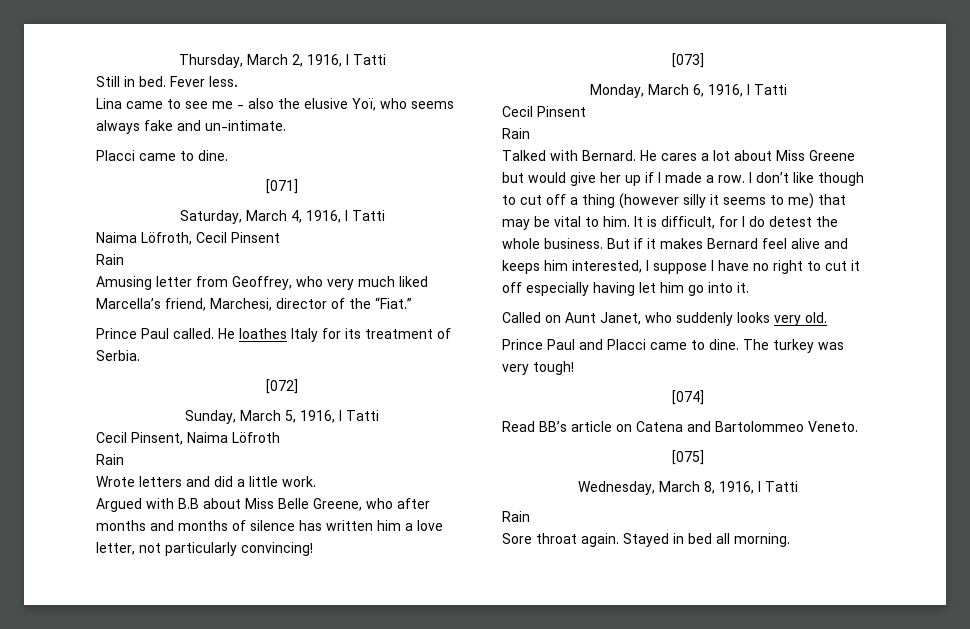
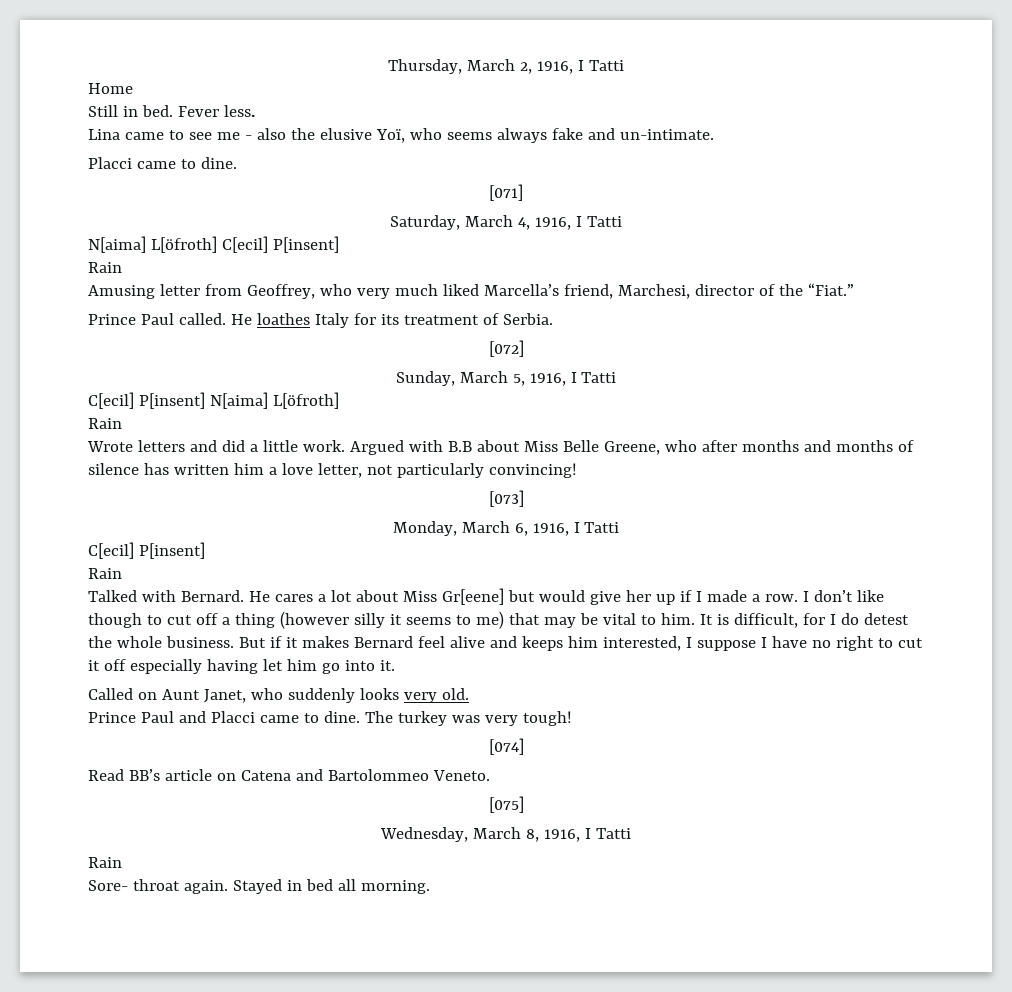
+ Home
- Naima Löfroth, Cecil Pinsent
+ N[aima] L[öfroth] C[ecil] P[insent]
- Cecil Pinsent, Naima Löfroth
+ C[ecil] P[insent] N[aima] L[öfroth]
- Wrote letters and did a little work.
- Argued with B.B about Miss Belle Greene, who after months and months of silence has written him a love letter, not particularly convincing!
+ Wrote letters and did a little work. Argued with B.B about Miss Belle Greene, who after months and months of silence has written him a love letter, not particularly convincing!
  Monday, March 6, 1916, I Tatti
- Cecil Pinsent
+ C[ecil] P[insent]
- He cares a lot about Miss Greene but would give her up if I made a row.
+ He cares a lot about Miss Gr[eene] but would give her up if I made a row.
- Sore throat again.
+ Sore- throat again.

